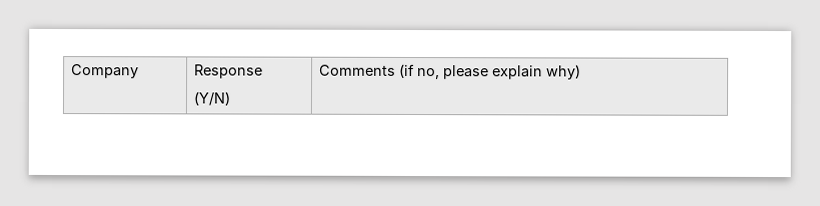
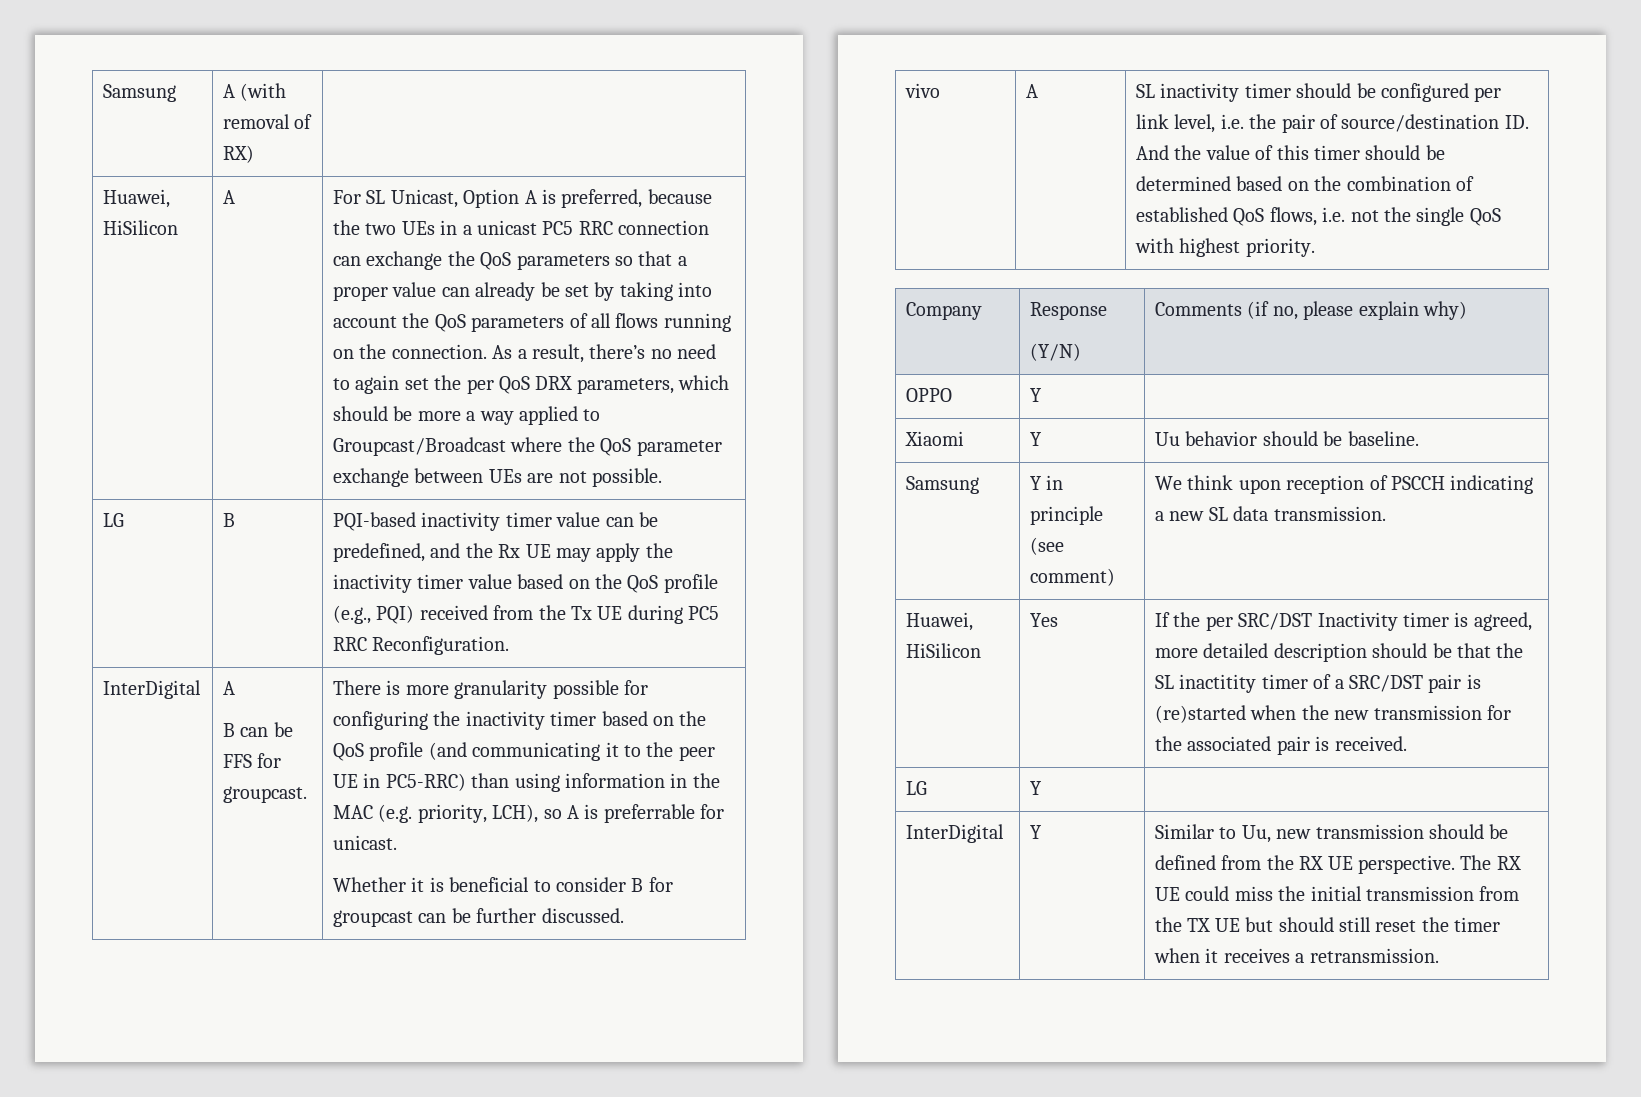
+ Samsung | A (with removal of RX) |
+ Huawei, HiSilicon | A | For SL Unicast, Option A is preferred, because the two UEs in a unicast PC5 RRC connection can exchange the QoS parameters so that a proper value can already be set by taking into account the QoS parameters of all flows running on the connection. As a result, there’s no need to again set the per QoS DRX parameters, which should be more a way applied to Groupcast/Broadcast where the QoS parameter exchange between UEs are not possible.
+ LG | B | PQI-based inactivity timer value can be predefined, and the Rx UE may apply the inactivity timer value based on the QoS profile (e.g., PQI) received from the Tx UE during PC5 RRC Reconfiguration.
+ InterDigital | A
+ B can be FFS for groupcast. | There is more granularity possible for configuring the inactivity timer based on the QoS profile (and communicating it to the peer UE in PC5-RRC) than using information in the MAC (e.g. priority, LCH), so A is preferrable for unicast.
+ Whether it is beneficial to consider B for groupcast can be further discussed.
+ vivo | A | SL inactivity timer should be configured per link level, i.e. the pair of source/destination ID. And the value of this timer should be determined based on the combination of established QoS flows, i.e. not the single QoS with highest priority.
+ OPPO | Y |
+ Xiaomi | Y | Uu behavior should be baseline.
+ Samsung | Y in principle (see comment) | We think upon reception of PSCCH indicating a new SL data transmission.
+ Huawei, HiSilicon | Yes | If the per SRC/DST Inactivity timer is agreed, more detailed description should be that the SL inactitity timer of a SRC/DST pair is (re)started when the new transmission for the associated pair is received.
+ LG | Y |
+ InterDigital | Y | Similar to Uu, new transmission should be defined from the RX UE perspective. The RX UE could miss the initial transmission from the TX UE but should still reset the timer when it receives a retransmission.

